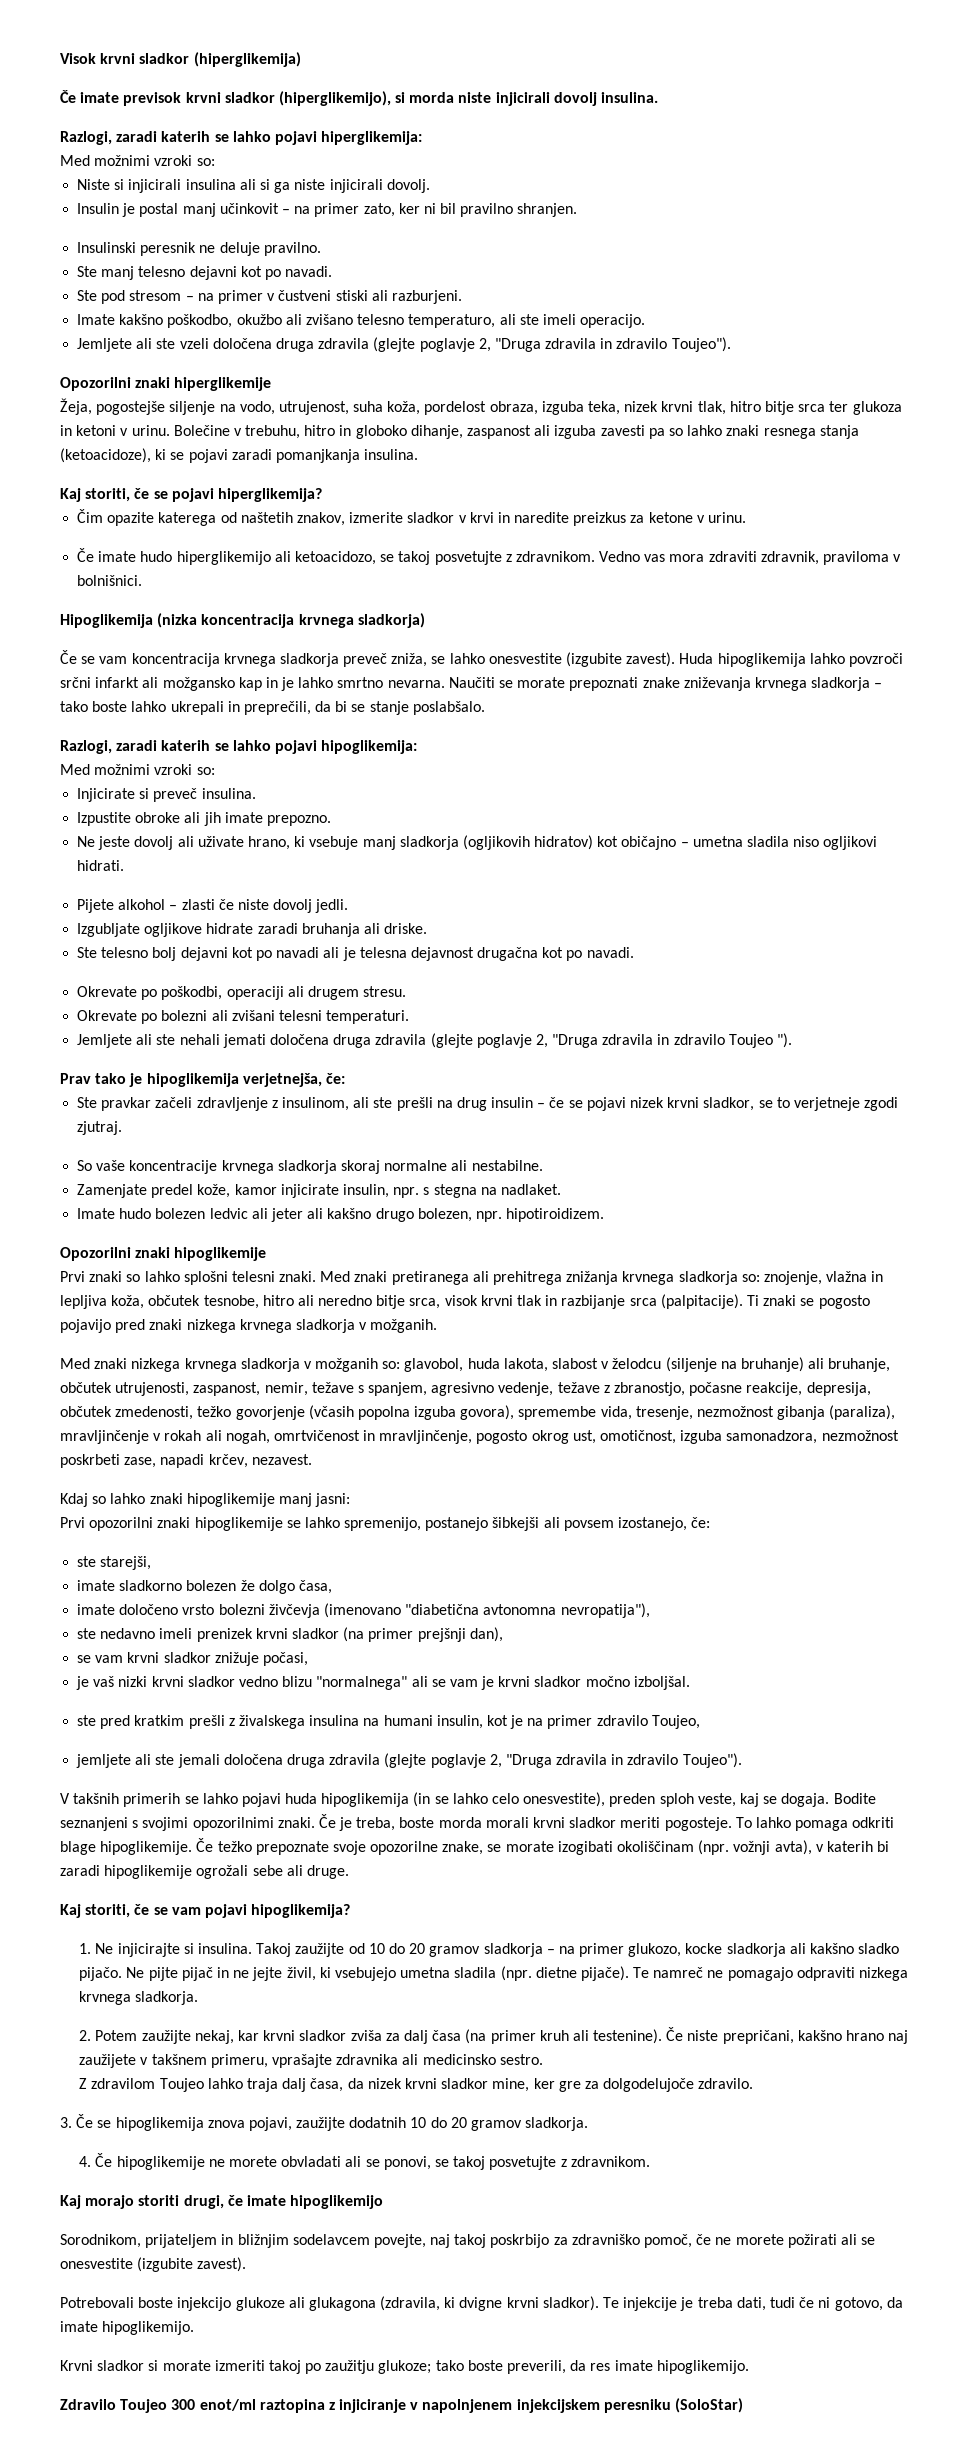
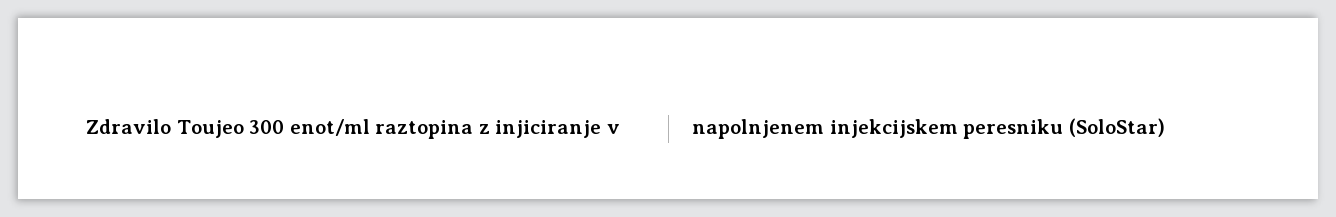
- Visok krvni sladkor (hiperglikemija)
- Če imate previsok krvni sladkor (hiperglikemijo), si morda niste injicirali dovolj insulina.
- Razlogi, zaradi katerih se lahko pojavi hiperglikemija:
- Med možnimi vzroki so:
- Niste si injicirali insulina ali si ga niste injicirali dovolj.
- Insulin je postal manj učinkovit – na primer zato, ker ni bil pravilno shranjen.
- Insulinski peresnik ne deluje pravilno.
- Ste manj telesno dejavni kot po navadi.
- Ste pod stresom – na primer v čustveni stiski ali razburjeni.
- Imate kakšno poškodbo, okužbo ali zvišano telesno temperaturo, ali ste imeli operacijo.
- Jemljete ali ste vzeli določena druga zdravila (glejte poglavje 2, "Druga zdravila in zdravilo Toujeo").
- Opozorilni znaki hiperglikemije
- Žeja, pogostejše siljenje na vodo, utrujenost, suha koža, pordelost obraza, izguba teka, nizek krvni tlak, hitro bitje srca ter glukoza in ketoni v urinu. Bolečine v trebuhu, hitro in globoko dihanje, zaspanost ali izguba zavesti pa so lahko znaki resnega stanja (ketoacidoze), ki se pojavi zaradi pomanjkanja insulina.
- Kaj storiti, če se pojavi hiperglikemija?
- Čim opazite katerega od naštetih znakov, izmerite sladkor v krvi in naredite preizkus za ketone v urinu.
- Če imate hudo hiperglikemijo ali ketoacidozo, se takoj posvetujte z zdravnikom. Vedno vas mora zdraviti zdravnik, praviloma v bolnišnici.
- Hipoglikemija (nizka koncentracija krvnega sladkorja)
- Če se vam koncentracija krvnega sladkorja preveč zniža, se lahko onesvestite (izgubite zavest). Huda hipoglikemija lahko povzroči srčni infarkt ali možgansko kap in je lahko smrtno nevarna. Naučiti se morate prepoznati znake zniževanja krvnega sladkorja – tako boste lahko ukrepali in preprečili, da bi se stanje poslabšalo.
- Razlogi, zaradi katerih se lahko pojavi hipoglikemija:
- Med možnimi vzroki so:
- Injicirate si preveč insulina.
- Izpustite obroke ali jih imate prepozno.
- Ne jeste dovolj ali uživate hrano, ki vsebuje manj sladkorja (ogljikovih hidratov) kot običajno – umetna sladila niso ogljikovi hidrati.
- Pijete alkohol – zlasti če niste dovolj jedli.
- Izgubljate ogljikove hidrate zaradi bruhanja ali driske.
- Ste telesno bolj dejavni kot po navadi ali je telesna dejavnost drugačna kot po navadi.
- Okrevate po poškodbi, operaciji ali drugem stresu.
- Okrevate po bolezni ali zvišani telesni temperaturi.
- Jemljete ali ste nehali jemati določena druga zdravila (glejte poglavje 2, "Druga zdravila in zdravilo Toujeo ").
- Prav tako je hipoglikemija verjetnejša, če:
- Ste pravkar začeli zdravljenje z insulinom, ali ste prešli na drug insulin – če se pojavi nizek krvni sladkor, se to verjetneje zgodi zjutraj.
- So vaše koncentracije krvnega sladkorja skoraj normalne ali nestabilne.
- Zamenjate predel kože, kamor injicirate insulin, npr. s stegna na nadlaket.
- Imate hudo bolezen ledvic ali jeter ali kakšno drugo bolezen, npr. hipotiroidizem.
- Opozorilni znaki hipoglikemije
- Prvi znaki so lahko splošni telesni znaki. Med znaki pretiranega ali prehitrega znižanja krvnega sladkorja so: znojenje, vlažna in lepljiva koža, občutek tesnobe, hitro ali neredno bitje srca, visok krvni tlak in razbijanje srca (palpitacije). Ti znaki se pogosto pojavijo pred znaki nizkega krvnega sladkorja v možganih.
- Med znaki nizkega krvnega sladkorja v možganih so: glavobol, huda lakota, slabost v želodcu (siljenje na bruhanje) ali bruhanje, občutek utrujenosti, zaspanost, nemir, težave s spanjem, agresivno vedenje, težave z zbranostjo, počasne reakcije, depresija, občutek zmedenosti, težko govorjenje (včasih popolna izguba govora), spremembe vida, tresenje, nezmožnost gibanja (paraliza), mravljinčenje v rokah ali nogah, omrtvičenost in mravljinčenje, pogosto okrog ust, omotičnost, izguba samonadzora, nezmožnost poskrbeti zase, napadi krčev, nezavest.
- Kdaj so lahko znaki hipoglikemije manj jasni:
- Prvi opozorilni znaki hipoglikemije se lahko spremenijo, postanejo šibkejši ali povsem izostanejo, če:
- ste starejši,
- imate sladkorno bolezen že dolgo časa,
- imate določeno vrsto bolezni živčevja (imenovano "diabetična avtonomna nevropatija"),
- ste nedavno imeli prenizek krvni sladkor (na primer prejšnji dan),
- se vam krvni sladkor znižuje počasi,
- je vaš nizki krvni sladkor vedno blizu "normalnega" ali se vam je krvni sladkor močno izboljšal.
- ste pred kratkim prešli z živalskega insulina na humani insulin, kot je na primer zdravilo Toujeo,
- jemljete ali ste jemali določena druga zdravila (glejte poglavje 2, "Druga zdravila in zdravilo Toujeo").
- V takšnih primerih se lahko pojavi huda hipoglikemija (in se lahko celo onesvestite), preden sploh veste, kaj se dogaja. Bodite seznanjeni s svojimi opozorilnimi znaki. Če je treba, boste morda morali krvni sladkor meriti pogosteje. To lahko pomaga odkriti blage hipoglikemije. Če težko prepoznate svoje opozorilne znake, se morate izogibati okoliščinam (npr. vožnji avta), v katerih bi zaradi hipoglikemije ogrožali sebe ali druge.
- Kaj storiti, če se vam pojavi hipoglikemija?
- 1. Ne injicirajte si insulina. Takoj zaužijte od 10 do 20 gramov sladkorja – na primer glukozo, kocke sladkorja ali kakšno sladko pijačo. Ne pijte pijač in ne jejte živil, ki vsebujejo umetna sladila (npr. dietne pijače). Te namreč ne pomagajo odpraviti nizkega krvnega sladkorja.
- 2. Potem zaužijte nekaj, kar krvni sladkor zviša za dalj časa (na primer kruh ali testenine). Če niste prepričani, kakšno hrano naj zaužijete v takšnem primeru, vprašajte zdravnika ali medicinsko sestro.
- Z zdravilom Toujeo lahko traja dalj časa, da nizek krvni sladkor mine, ker gre za dolgodelujoče zdravilo.
- 3. Če se hipoglikemija znova pojavi, zaužijte dodatnih 10 do 20 gramov sladkorja.
- 4. Če hipoglikemije ne morete obvladati ali se ponovi, se takoj posvetujte z zdravnikom.
- Kaj morajo storiti drugi, če imate hipoglikemijo
- Sorodnikom, prijateljem in bližnjim sodelavcem povejte, naj takoj poskrbijo za zdravniško pomoč, če ne morete požirati ali se onesvestite (izgubite zavest).
- Potrebovali boste injekcijo glukoze ali glukagona (zdravila, ki dvigne krvni sladkor). Te injekcije je treba dati, tudi če ni gotovo, da imate hipoglikemijo.
- Krvni sladkor si morate izmeriti takoj po zaužitju glukoze; tako boste preverili, da res imate hipoglikemijo.

